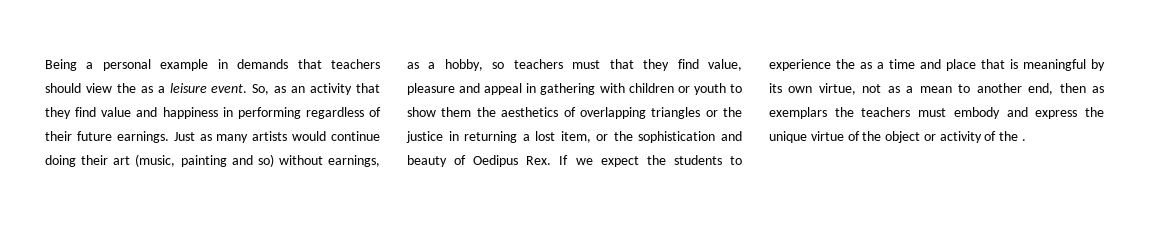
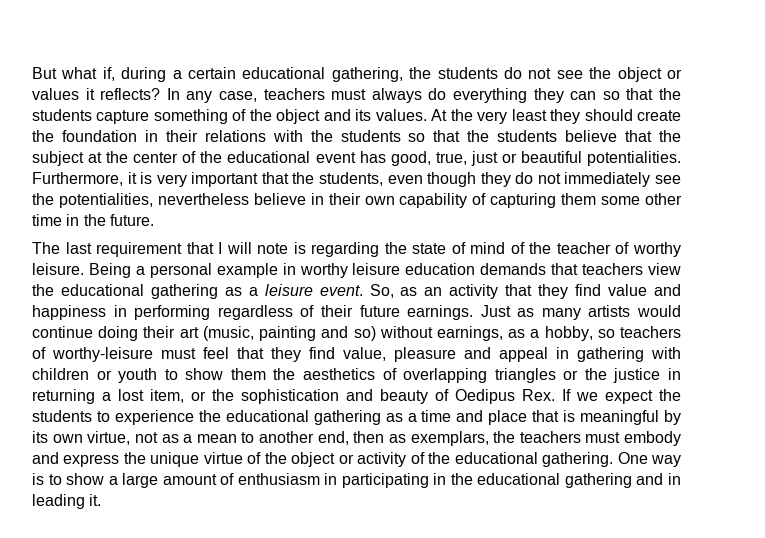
+ But what if, during a certain educational gathering, the students do not see the object or values it reflects? In any case, teachers must always do everything they can so that the students capture something of the object and its values. At the very least they should create the foundation in their relations with the students so that the students believe that the subject at the center of the educational event has good, true, just or beautiful potentialities. Furthermore, it is very important that the students, even though they do not immediately see the potentialities, nevertheless believe in their own capability of capturing them some other time in the future.
+ The last requirement that I will note is regarding the state of mind of the teacher of worthy leisure.
- Being a personal example in demands that teachers should view the as a leisure event.
+ Being a personal example in worthy leisure education demands that teachers view the educational gathering as a leisure event.
- Just as many artists would continue doing their art (music, painting and so) without earnings, as a hobby, so teachers must that they find value, pleasure and appeal in gathering with children or youth to show them the aesthetics of overlapping triangles or the justice in returning a lost item, or the sophistication and beauty of Oedipus Rex. If we expect the students to experience the as a time and place that is meaningful by its own virtue, not as a mean to another end, then as exemplars the teachers must embody and express the unique virtue of the object or activity of the .
+ Just as many artists would continue doing their art (music, painting and so) without earnings, as a hobby, so teachers of worthy-leisure must feel that they find value, pleasure and appeal in gathering with children or youth to show them the aesthetics of overlapping triangles or the justice in returning a lost item, or the sophistication and beauty of Oedipus Rex. If we expect the students to experience the educational gathering as a time and place that is meaningful by its own virtue, not as a mean to another end, then as exemplars, the teachers must embody and express the unique virtue of the object or activity of the educational gathering. One way is to show a large amount of enthusiasm in participating in the educational gathering and in leading it.

